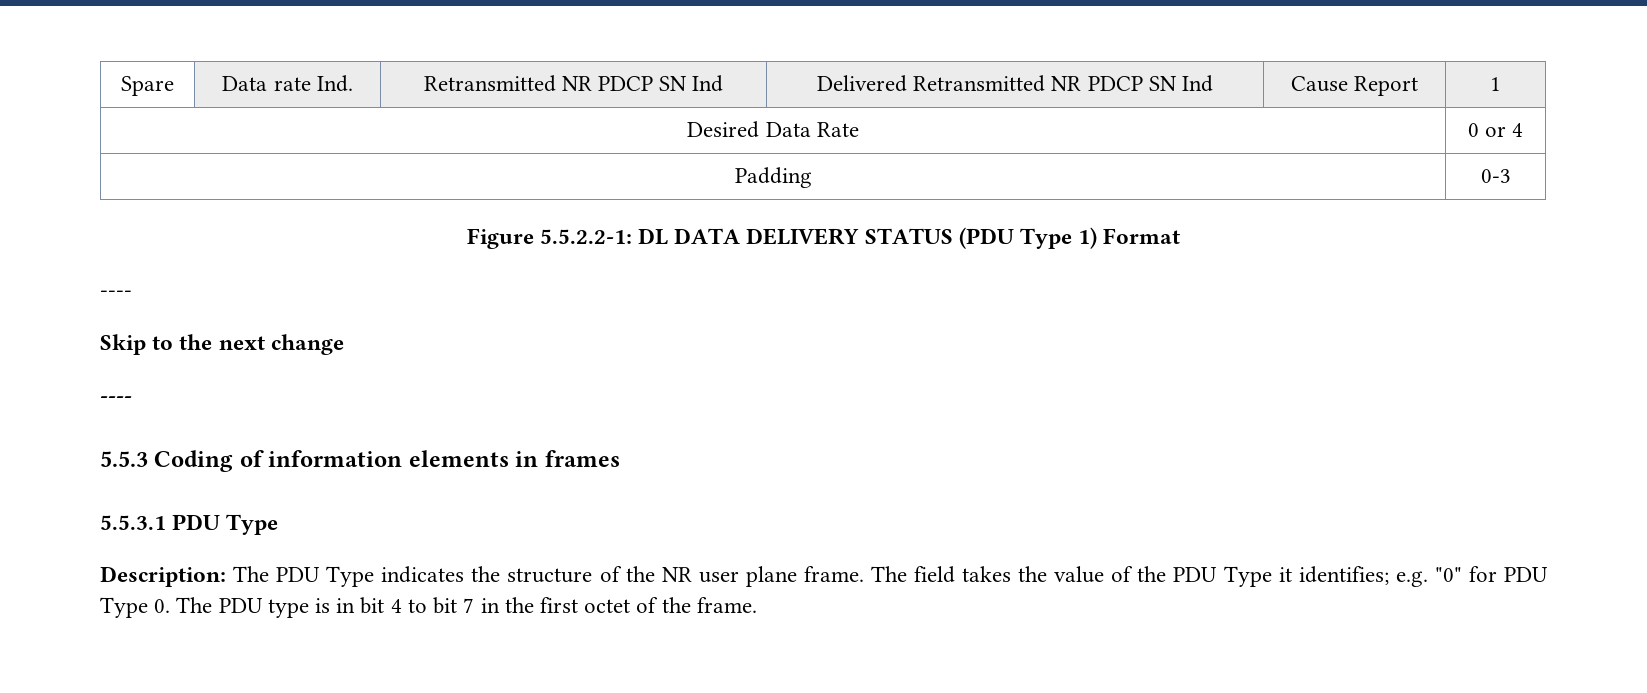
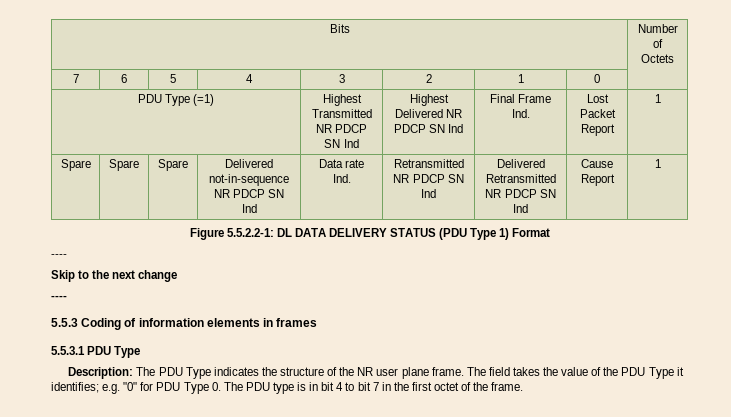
- Spare | Data rate Ind. | Retransmitted NR PDCP SN Ind | Delivered Retransmitted NR PDCP SN Ind | Cause Report | 1
+ Bits | Number of Octets
+ 7 | 6 | 5 | 4 | 3 | 2 | 1 | 0 |
+ PDU Type (=1) | Highest Transmitted NR PDCP SN Ind | Highest Delivered NR PDCP SN Ind | Final Frame Ind. | Lost Packet Report | 1
+ Spare | Spare | Spare | Delivered not-in-sequence NR PDCP SN Ind | Data rate Ind. | Retransmitted NR PDCP SN Ind | Delivered Retransmitted NR PDCP SN Ind | Cause Report | 1
- Desired Data Rate | 0 or 4
- Padding | 0-3

